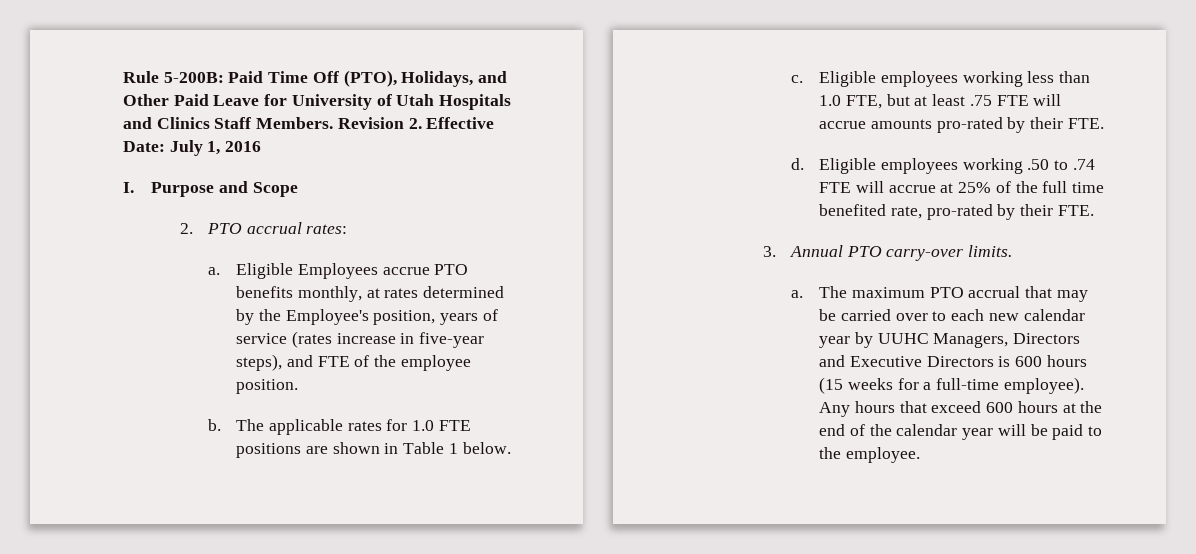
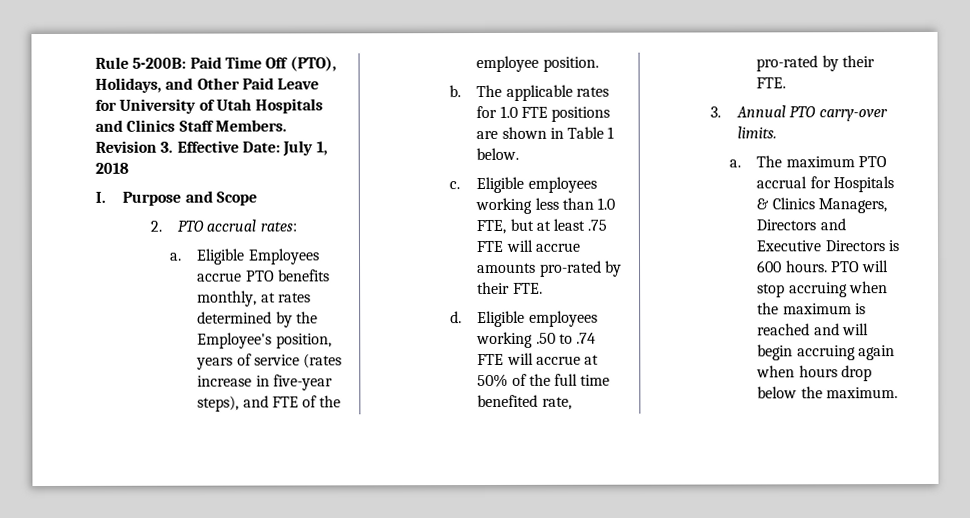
- Revision 2. Effective Date: July 1, 2016
+ Revision 3. Effective Date: July 1, 2018
- Eligible employees working .50 to .74 FTE will accrue at 25% of the full time benefited rate, pro-rated by their FTE.
+ Eligible employees working .50 to .74 FTE will accrue at 50% of the full time benefited rate, pro-rated by their FTE.
- The maximum PTO accrual that may be carried over to each new calendar year by UUHC Managers, Directors and Executive Directors is 600 hours (15 weeks for a full-time employee). Any hours that exceed 600 hours at the end of the calendar year will be paid to the employee.
+ The maximum PTO accrual for Hospitals & Clinics Managers, Directors and Executive Directors is 600 hours. PTO will stop accruing when the maximum is reached and will begin accruing again when hours drop below the maximum.

